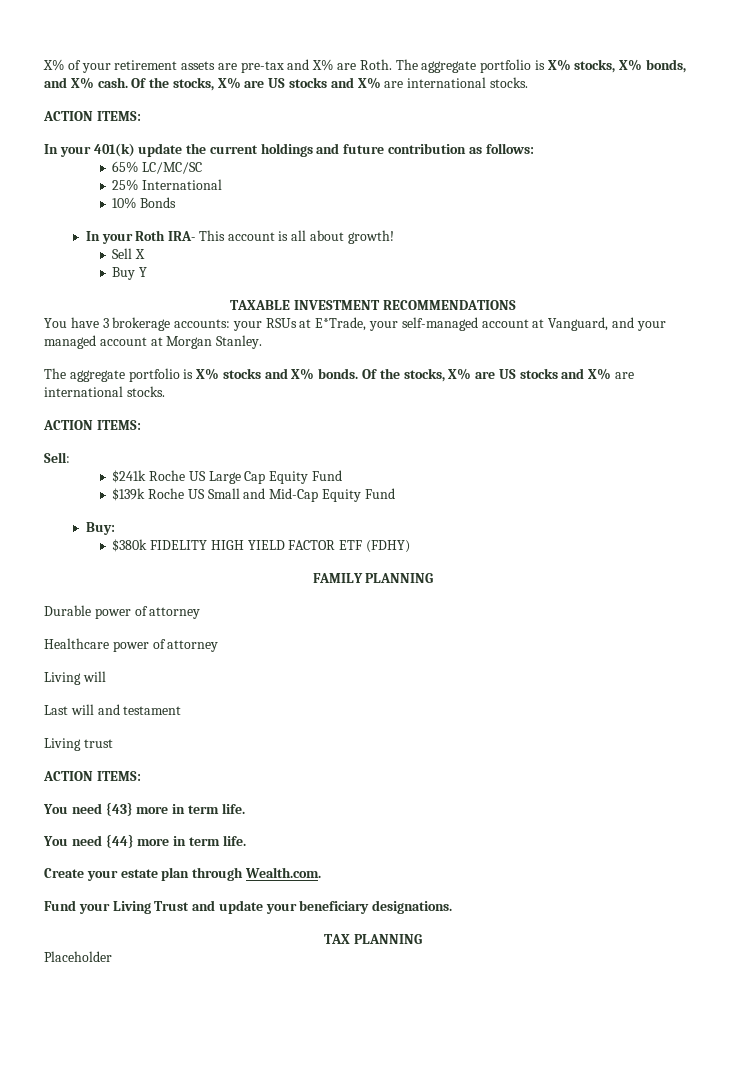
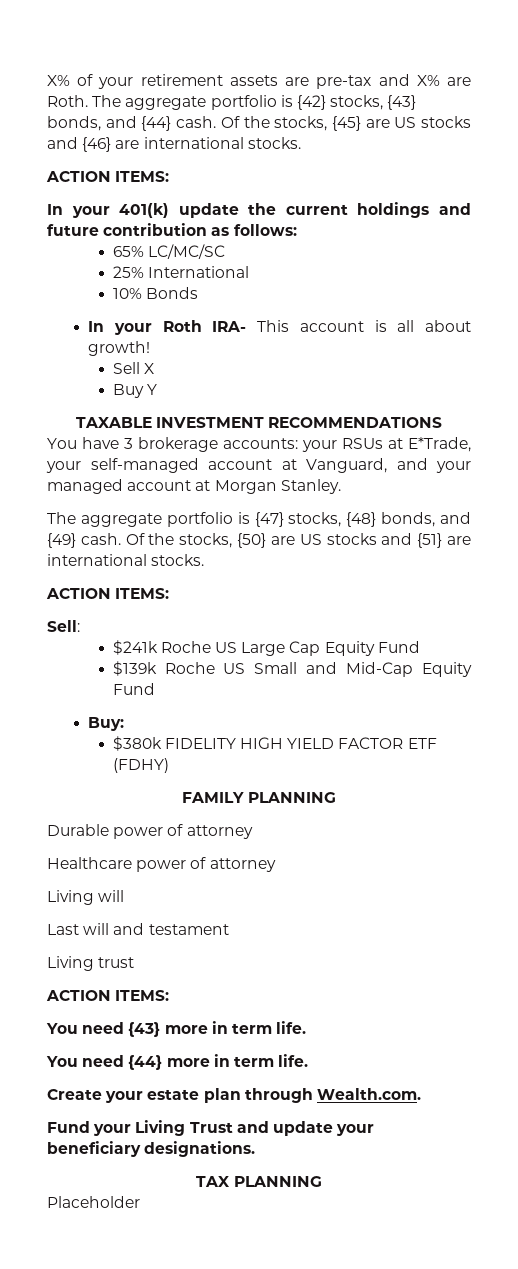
- The aggregate portfolio is X% stocks, X% bonds, and X% cash. Of the stocks, X% are US stocks and X% are international stocks.
+ The aggregate portfolio is {42} stocks, {43} bonds, and {44} cash. Of the stocks, {45} are US stocks and {46} are international stocks.
- The aggregate portfolio is X% stocks and X% bonds. Of the stocks, X% are US stocks and X% are international stocks.
+ The aggregate portfolio is {47} stocks, {48} bonds, and {49} cash. Of the stocks, {50} are US stocks and {51} are international stocks.

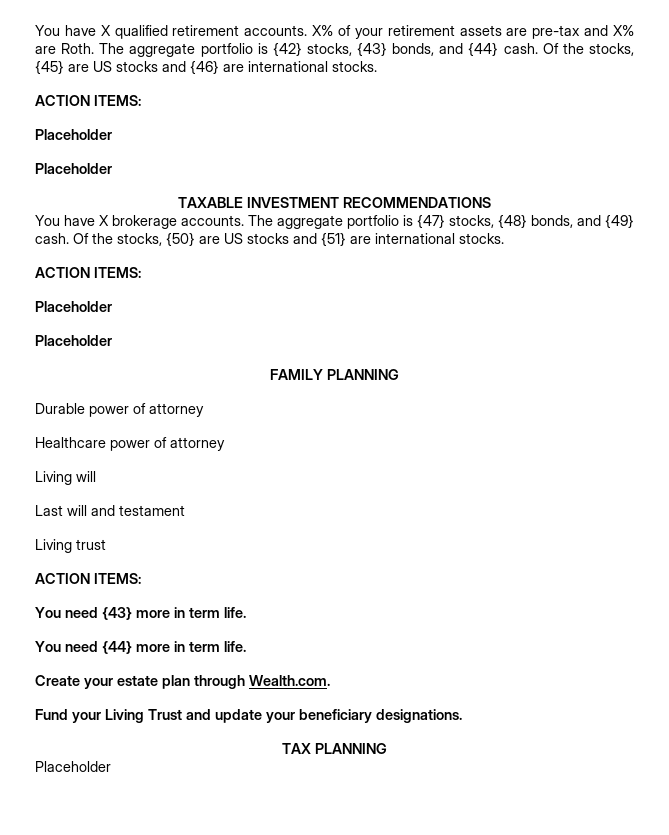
+ You have X qualified retirement accounts.
  Of the stocks, {45} are US stocks and {46} are international stocks.
  ACTION ITEMS:
- In your 401(k) update the current holdings and future contribution as follows:
- 65% LC/MC/SC
- 25% International
- 10% Bonds
- In your Roth IRA- This account is all about growth!
- Sell X
- Buy Y
+ Placeholder
+ Placeholder
- You have 3 brokerage accounts: your RSUs at E*Trade, your self-managed account at Vanguard, and your managed account at Morgan Stanley.
- The aggregate portfolio is {47} stocks, {48} bonds, and {49} cash.
+ You have X brokerage accounts. The aggregate portfolio is {47} stocks, {48} bonds, and {49} cash.
  Of the stocks, {50} are US stocks and {51} are international stocks.
  ACTION ITEMS:
- Sell:
- $241k Roche US Large Cap Equity Fund
- $139k Roche US Small and Mid-Cap Equity Fund
- Buy:
- $380k FIDELITY HIGH YIELD FACTOR ETF (FDHY)
+ Placeholder
+ Placeholder

